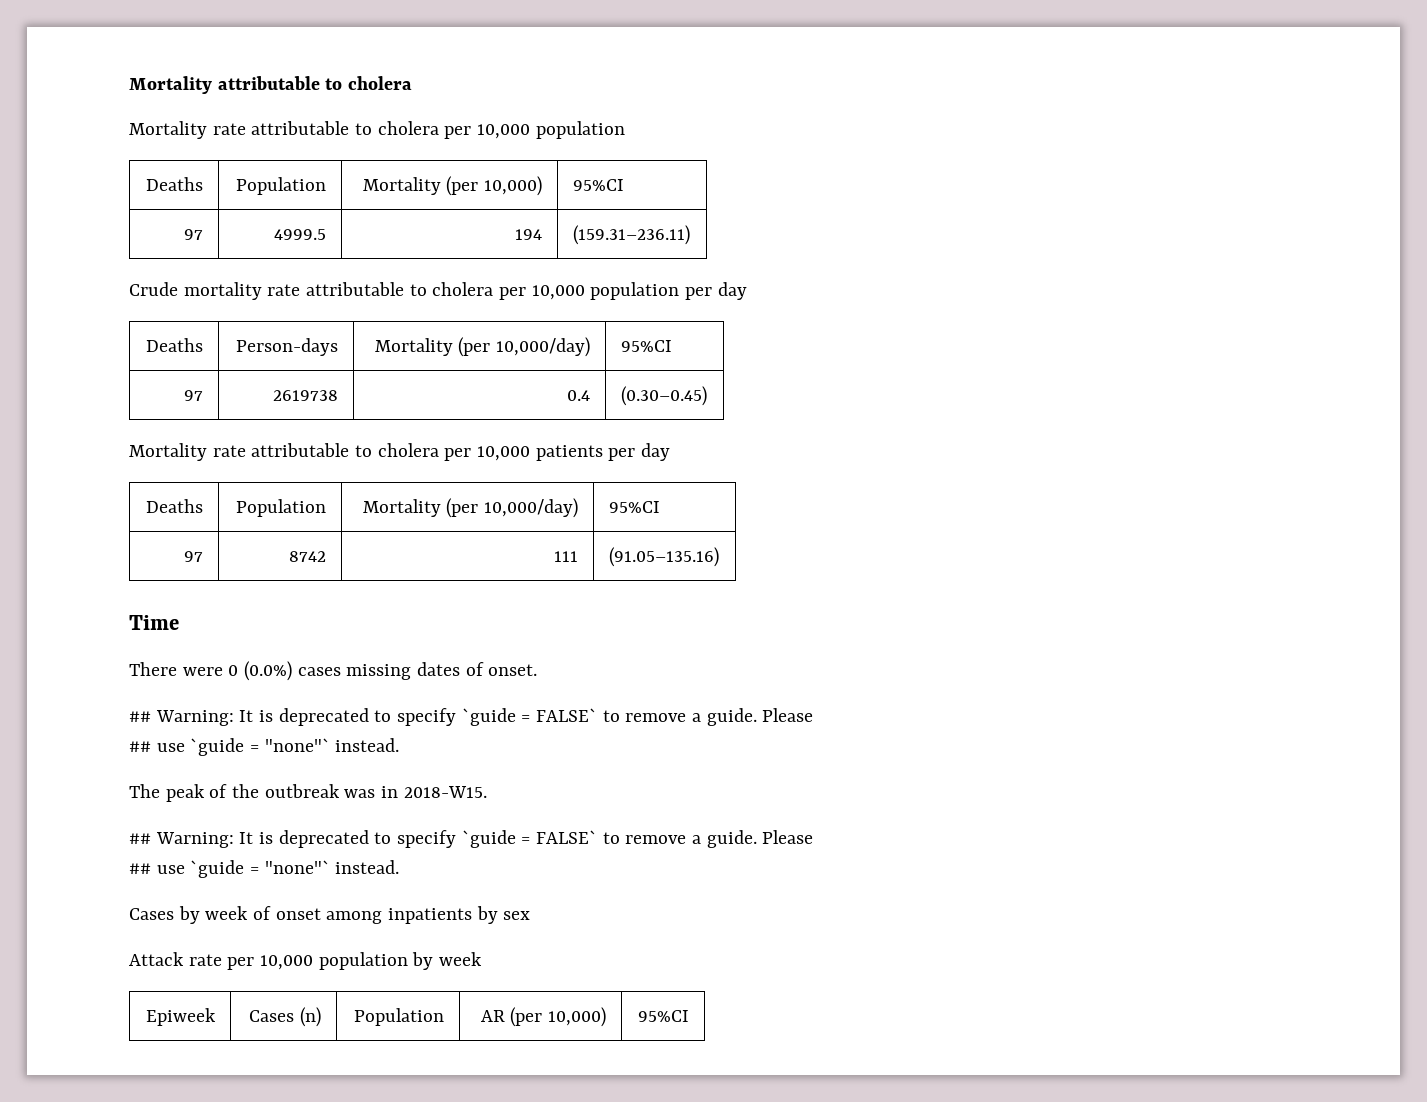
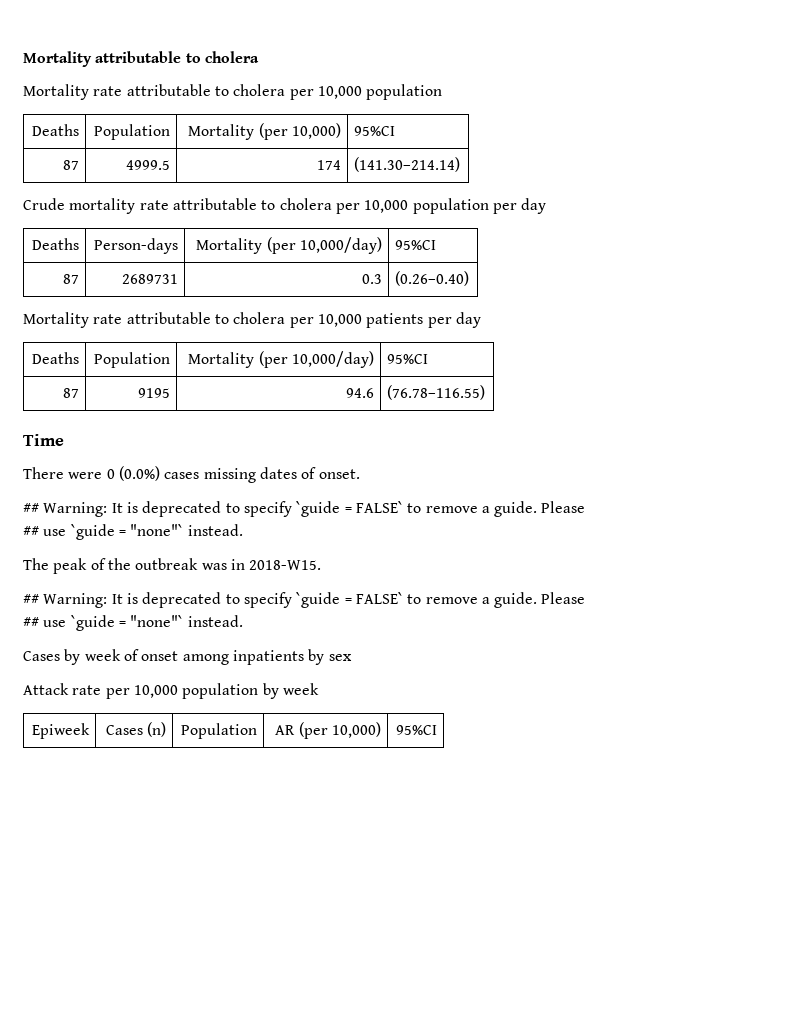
- 97 | 4999.5 | 194 | (159.31–236.11)
+ 87 | 4999.5 | 174 | (141.30–214.14)
- 97 | 2619738 | 0.4 | (0.30–0.45)
+ 87 | 2689731 | 0.3 | (0.26–0.40)
- 97 | 8742 | 111 | (91.05–135.16)
+ 87 | 9195 | 94.6 | (76.78–116.55)

